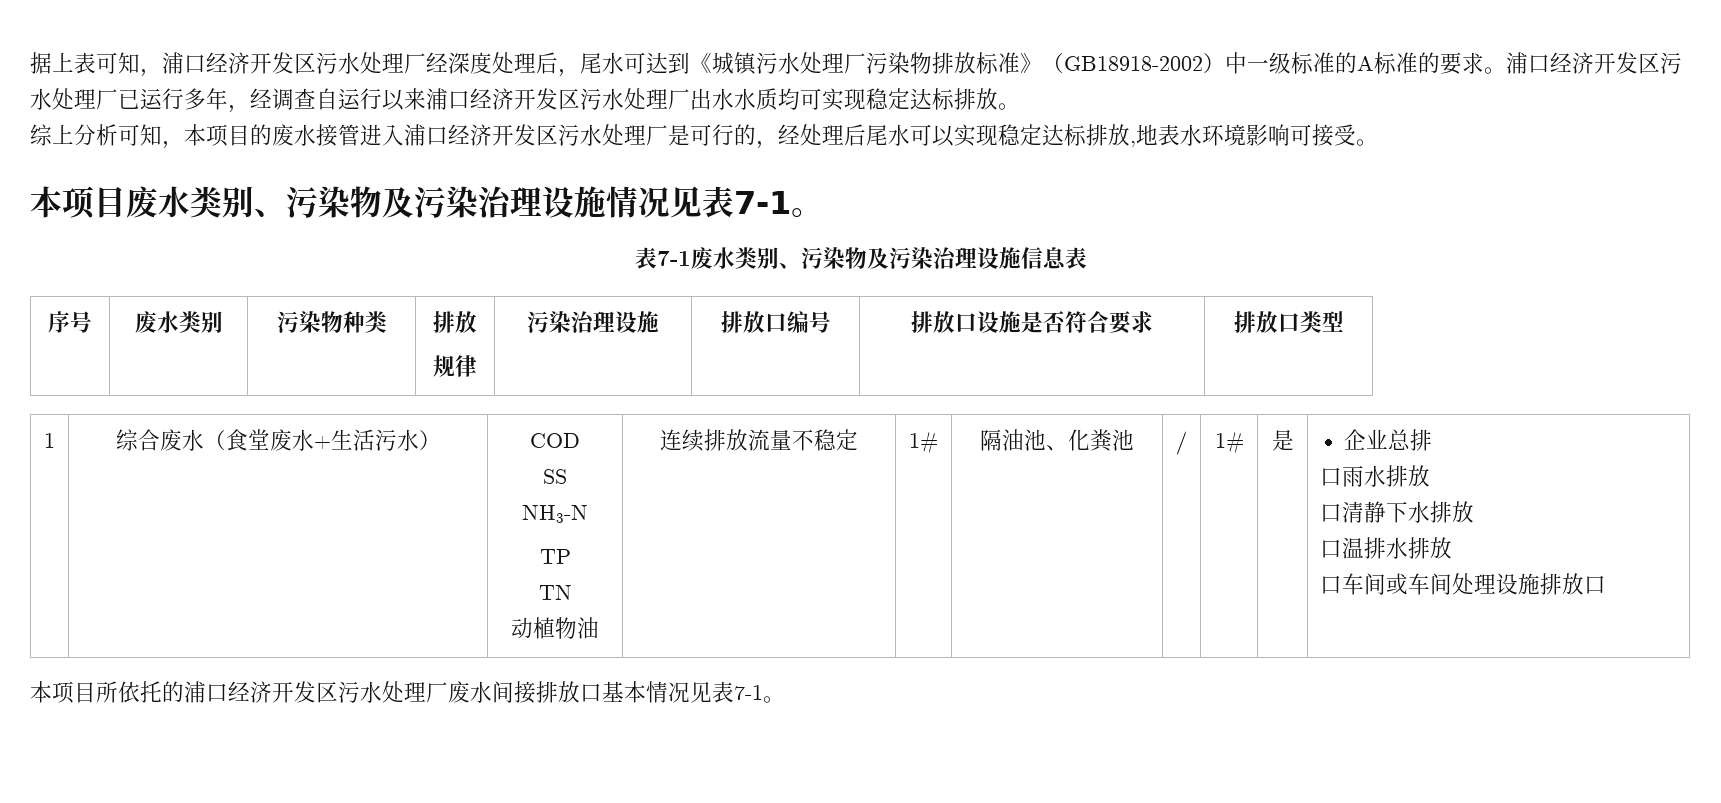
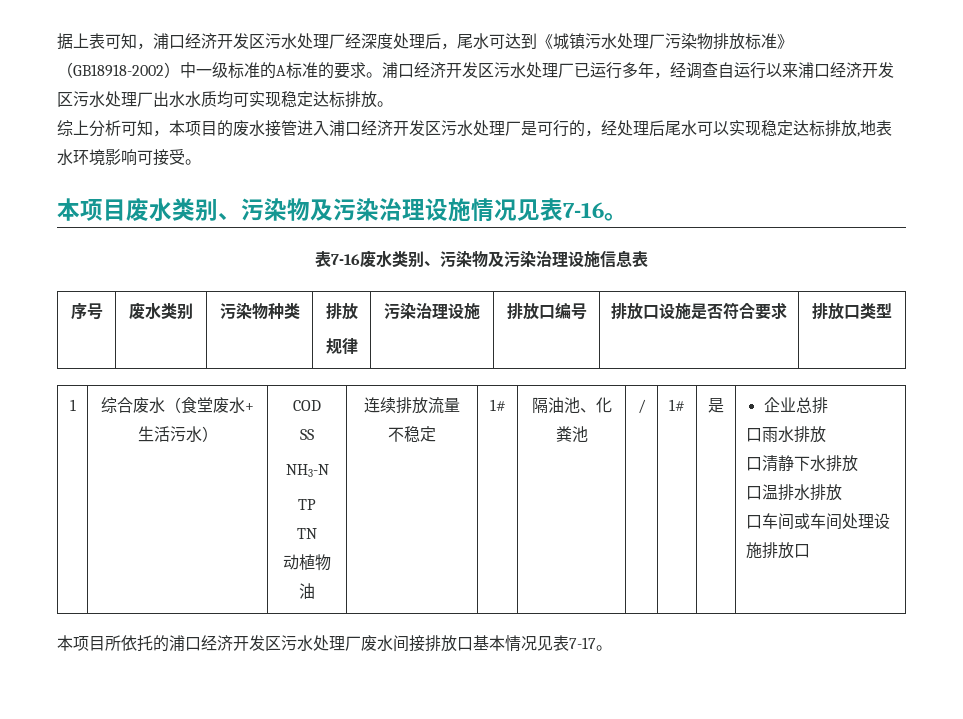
- 本项目废水类别、污染物及污染治理设施情况见表7-1。
+ 本项目废水类别、污染物及污染治理设施情况见表7-16。
- 表7-1废水类别、污染物及污染治理设施信息表
+ 表7-16废水类别、污染物及污染治理设施信息表
- 本项目所依托的浦口经济开发区污水处理厂废水间接排放口基本情况见表7-1。
+ 本项目所依托的浦口经济开发区污水处理厂废水间接排放口基本情况见表7-17。

